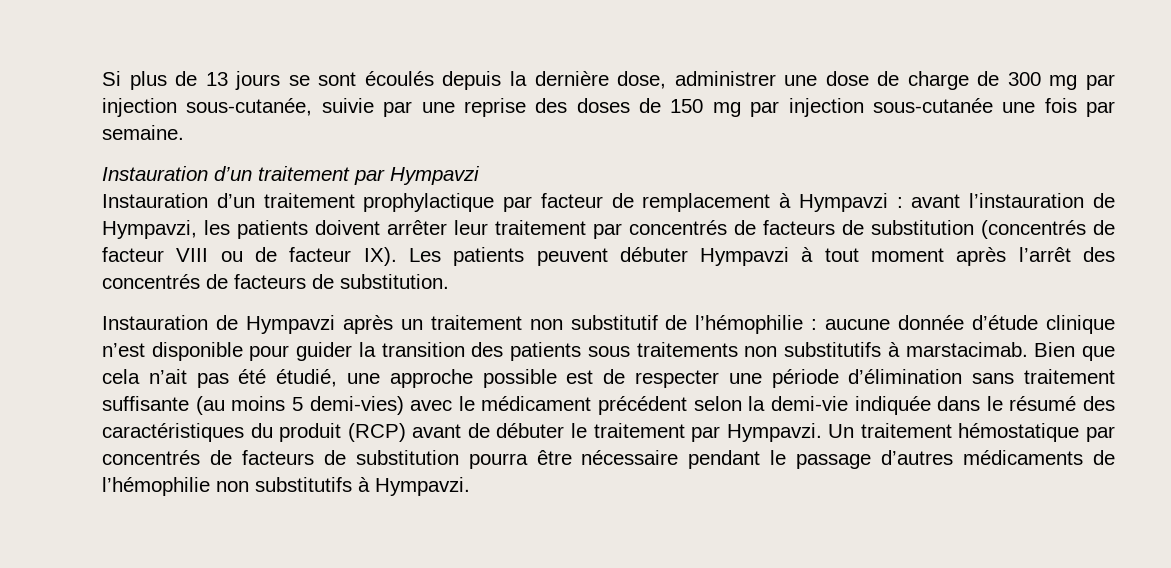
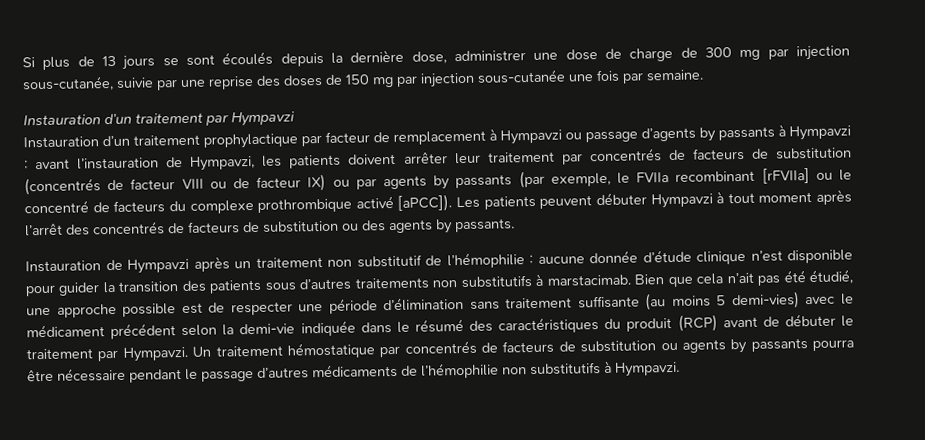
- Instauration d’un traitement prophylactique par facteur de remplacement à Hympavzi : avant l’instauration de Hympavzi, les patients doivent arrêter leur traitement par concentrés de facteurs de substitution (concentrés de facteur VIII ou de facteur IX). Les patients peuvent débuter Hympavzi à tout moment après l’arrêt des concentrés de facteurs de substitution.
+ Instauration d’un traitement prophylactique par facteur de remplacement à Hympavzi ou passage d’agents by passants à Hympavzi : avant l’instauration de Hympavzi, les patients doivent arrêter leur traitement par concentrés de facteurs de substitution (concentrés de facteur VIII ou de facteur IX) ou par agents by passants (par exemple, le FVIIa recombinant [rFVIIa] ou le concentré de facteurs du complexe prothrombique activé [aPCC]). Les patients peuvent débuter Hympavzi à tout moment après l’arrêt des concentrés de facteurs de substitution ou des agents by passants.
- Instauration de Hympavzi après un traitement non substitutif de l’hémophilie : aucune donnée d’étude clinique n’est disponible pour guider la transition des patients sous traitements non substitutifs à marstacimab.
+ Instauration de Hympavzi après un traitement non substitutif de l’hémophilie : aucune donnée d’étude clinique n’est disponible pour guider la transition des patients sous d’autres traitements non substitutifs à marstacimab.
- Un traitement hémostatique par concentrés de facteurs de substitution pourra être nécessaire pendant le passage d’autres médicaments de l’hémophilie non substitutifs à Hympavzi.
+ Un traitement hémostatique par concentrés de facteurs de substitution ou agents by passants pourra être nécessaire pendant le passage d’autres médicaments de l’hémophilie non substitutifs à Hympavzi.

